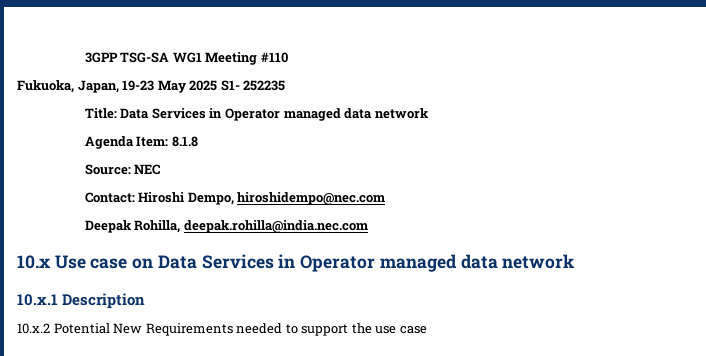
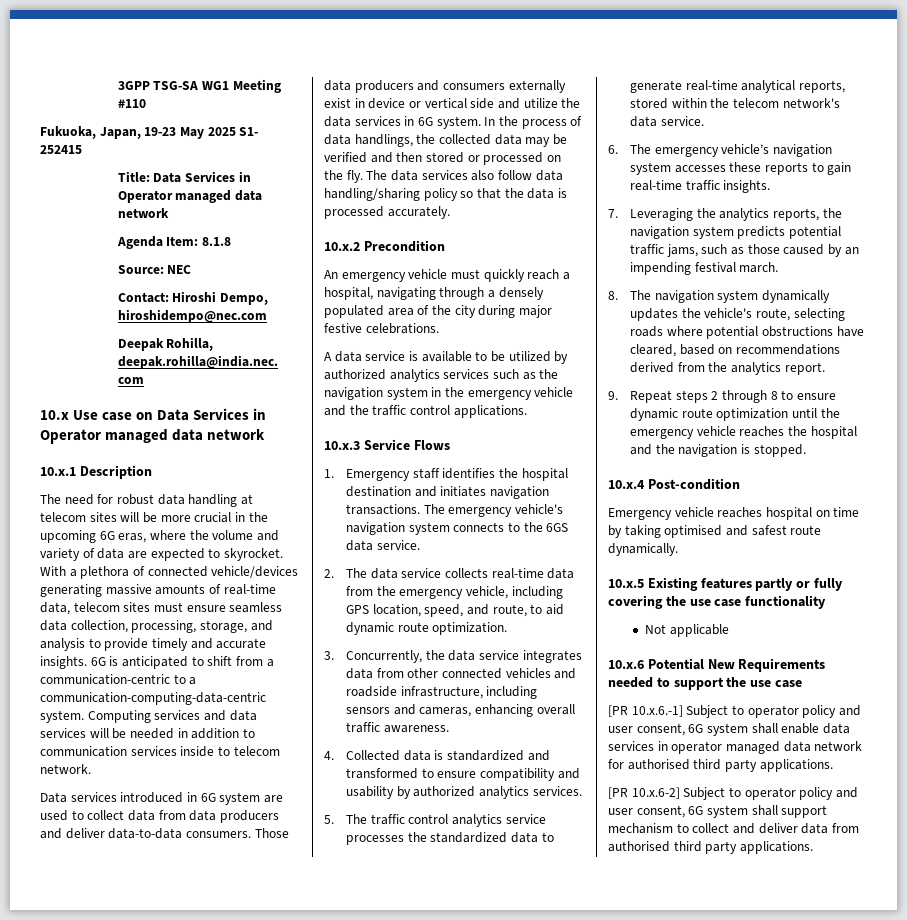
- Fukuoka, Japan, 19-23 May 2025 S1- 252235
+ Fukuoka, Japan, 19-23 May 2025 S1- 252415
- 10.x.2 Potential New Requirements needed to support the use case
+ The need for robust data handling at telecom sites will be more crucial in the upcoming 6G eras, where the volume and variety of data are expected to skyrocket. With a plethora of connected vehicle/devices generating massive amounts of real-time data, telecom sites must ensure seamless data collection, processing, storage, and analysis to provide timely and accurate insights. 6G is anticipated to shift from a communication-centric to a communication-computing-data-centric system. Computing services and data services will be needed in addition to communication services inside to telecom network.
+ Data services introduced in 6G system are used to collect data from data producers and deliver data-to-data consumers. Those data producers and consumers externally exist in device or vertical side and utilize the data services in 6G system. In the process of data handlings, the collected data may be verified and then stored or processed on the fly. The data services also follow data handling/sharing policy so that the data is processed accurately.
+ 10.x.2 Precondition
+ An emergency vehicle must quickly reach a hospital, navigating through a densely populated area of the city during major festive celebrations.
+ A data service is available to be utilized by authorized analytics services such as the navigation system in the emergency vehicle and the traffic control applications.
+ 10.x.3 Service Flows
+ 1. Emergency staff identifies the hospital destination and initiates navigation transactions. The emergency vehicle's navigation system connects to the 6GS data service.
+ 2. The data service collects real-time data from the emergency vehicle, including GPS location, speed, and route, to aid dynamic route optimization.
+ 3. Concurrently, the data service integrates data from other connected vehicles and roadside infrastructure, including sensors and cameras, enhancing overall traffic awareness.
+ 4. Collected data is standardized and transformed to ensure compatibility and usability by authorized analytics services.
+ 5. The traffic control analytics service processes the standardized data to generate real-time analytical reports, stored within the telecom network's data service.
+ 6. The emergency vehicle’s navigation system accesses these reports to gain real-time traffic insights.
+ 7. Leveraging the analytics reports, the navigation system predicts potential traffic jams, such as those caused by an impending festival march.
+ 8. The navigation system dynamically updates the vehicle's route, selecting roads where potential obstructions have cleared, based on recommendations derived from the analytics report.
+ 9. Repeat steps 2 through 8 to ensure dynamic route optimization until the emergency vehicle reaches the hospital and the navigation is stopped.
+ 10.x.4 Post-condition
+ Emergency vehicle reaches hospital on time by taking optimised and safest route dynamically.
+ 10.x.5 Existing features partly or fully covering the use case functionality
+ Not applicable
+ 10.x.6 Potential New Requirements needed to support the use case
+ [PR 10.x.6.-1] Subject to operator policy and user consent, 6G system shall enable data services in operator managed data network for authorised third party applications.
+ [PR 10.x.6-2] Subject to operator policy and user consent, 6G system shall support mechanism to collect and deliver data from authorised third party applications.

